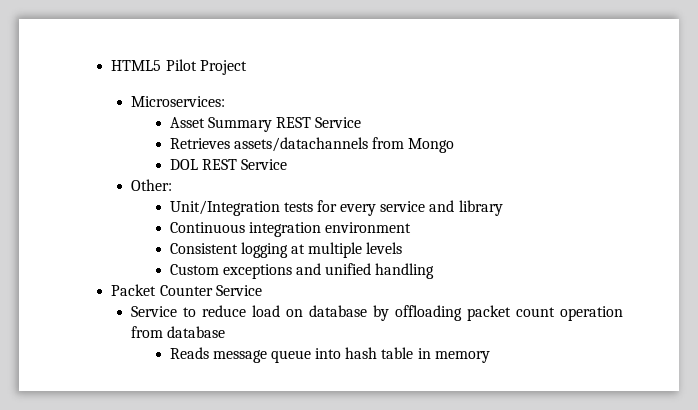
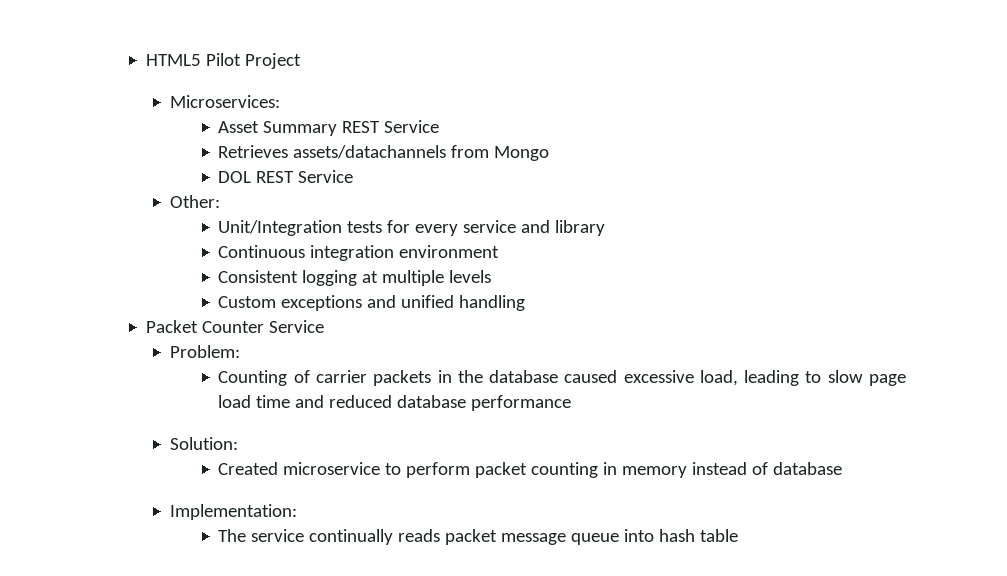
- Service to reduce load on database by offloading packet count operation from database
- Reads message queue into hash table in memory
+ Problem:
+ Counting of carrier packets in the database caused excessive load, leading to slow page load time and reduced database performance
+ Solution:
+ Created microservice to perform packet counting in memory instead of database
+ Implementation:
+ The service continually reads packet message queue into hash table

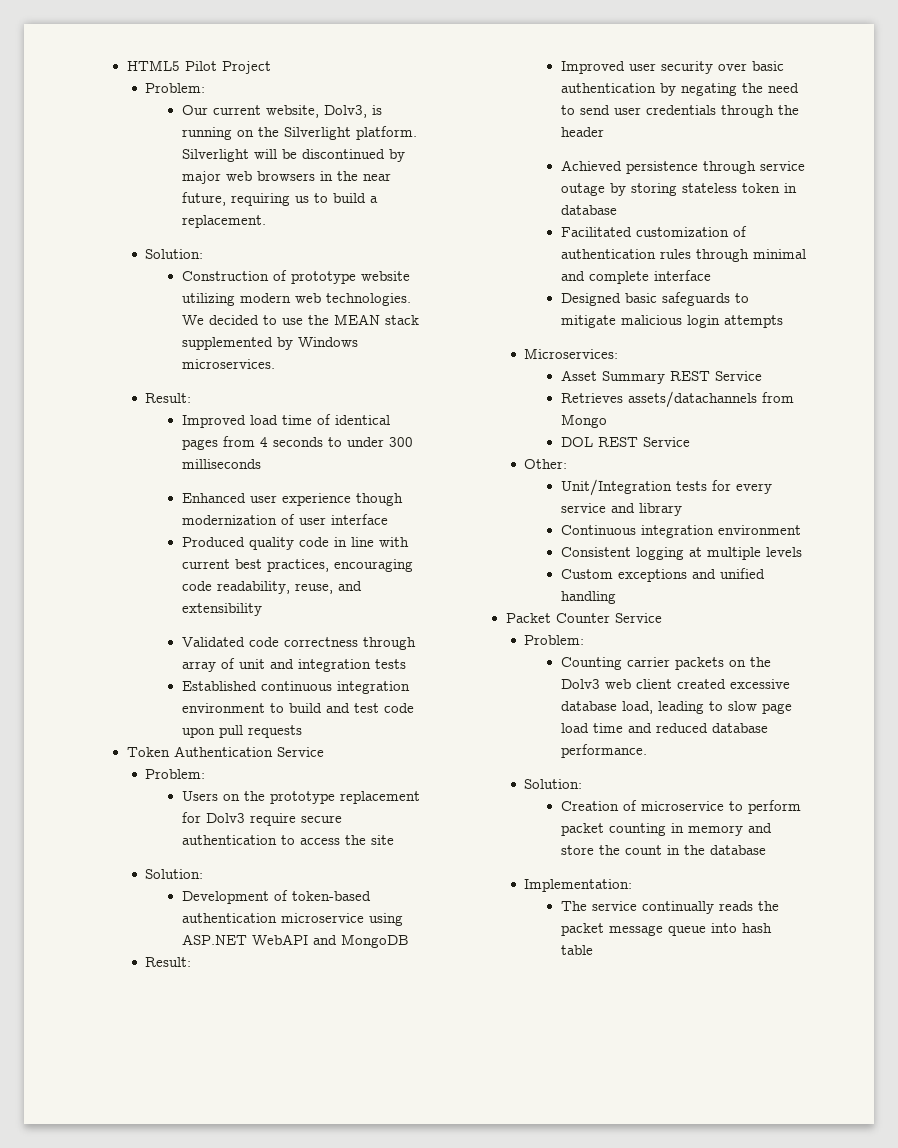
  HTML5 Pilot Project
+ Problem:
+ Our current website, Dolv3, is running on the Silverlight platform. Silverlight will be discontinued by major web browsers in the near future, requiring us to build a replacement.
+ Solution:
+ Construction of prototype website utilizing modern web technologies. We decided to use the MEAN stack supplemented by Windows microservices.
+ Result:
+ Improved load time of identical pages from 4 seconds to under 300 milliseconds
+ Enhanced user experience though modernization of user interface
+ Produced quality code in line with current best practices, encouraging code readability, reuse, and extensibility
+ Validated code correctness through array of unit and integration tests
+ Established continuous integration environment to build and test code upon pull requests
+ Token Authentication Service
+ Problem:
+ Users on the prototype replacement for Dolv3 require secure authentication to access the site
+ Solution:
+ Development of token-based authentication microservice using ASP.NET WebAPI and MongoDB
+ Result:
+ Improved user security over basic authentication by negating the need to send user credentials through the header
+ Achieved persistence through service outage by storing stateless token in database
+ Facilitated customization of authentication rules through minimal and complete interface
+ Designed basic safeguards to mitigate malicious login attempts
- Counting of carrier packets in the database caused excessive load, leading to slow page load time and reduced database performance
+ Counting carrier packets on the Dolv3 web client created excessive database load, leading to slow page load time and reduced database performance.
  Solution:
- Created microservice to perform packet counting in memory instead of database
+ Creation of microservice to perform packet counting in memory and store the count in the database
- The service continually reads packet message queue into hash table
+ The service continually reads the packet message queue into hash table

